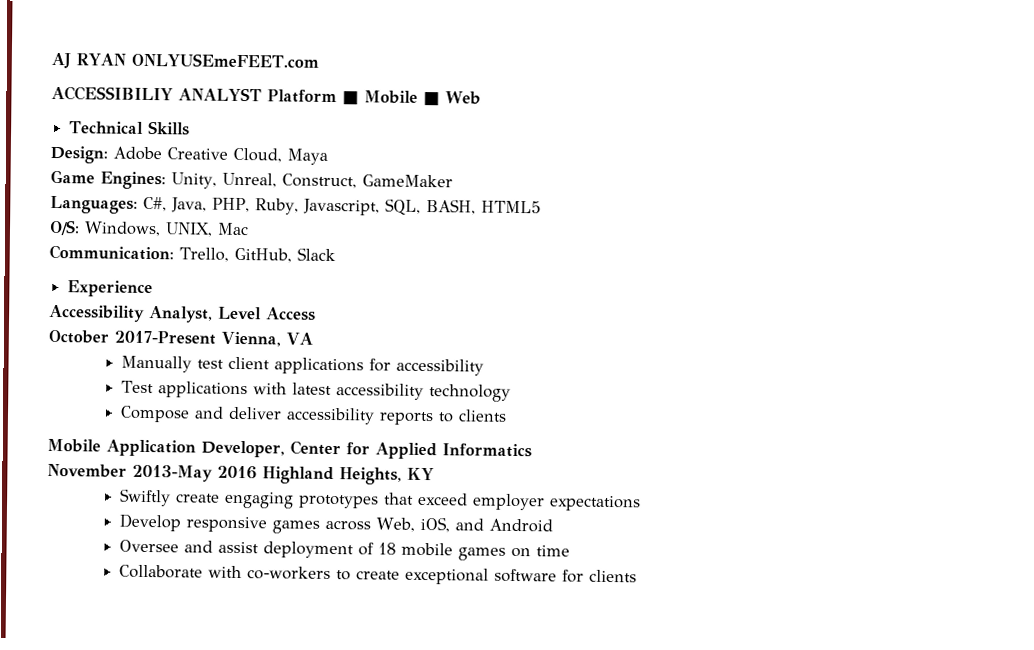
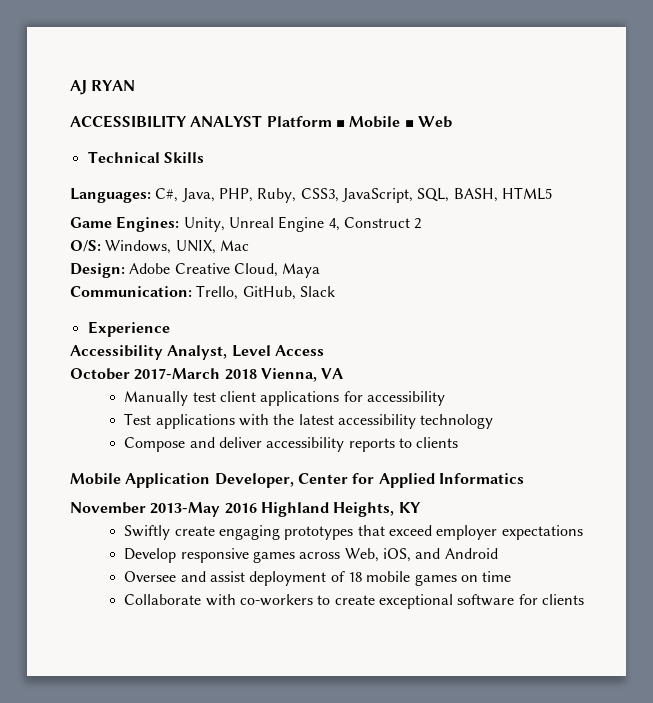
- AJ RYAN ONLYUSEmeFEET.com
- ACCESSIBILIY ANALYST Platform ■ Mobile ■ Web
+ AJ RYAN
+ ACCESSIBILITY ANALYST Platform ■ Mobile ■ Web
+ Languages: C#, Java, PHP, Ruby, CSS3, JavaScript, SQL, BASH, HTML5
+ Game Engines: Unity, Unreal Engine 4, Construct 2
+ O/S: Windows, UNIX, Mac
- Game Engines: Unity, Unreal, Construct, GameMaker
- Languages: C#, Java, PHP, Ruby, Javascript, SQL, BASH, HTML5
- O/S: Windows, UNIX, Mac
- October 2017-Present Vienna, VA
+ October 2017-March 2018 Vienna, VA
- Test applications with latest accessibility technology
+ Test applications with the latest accessibility technology

